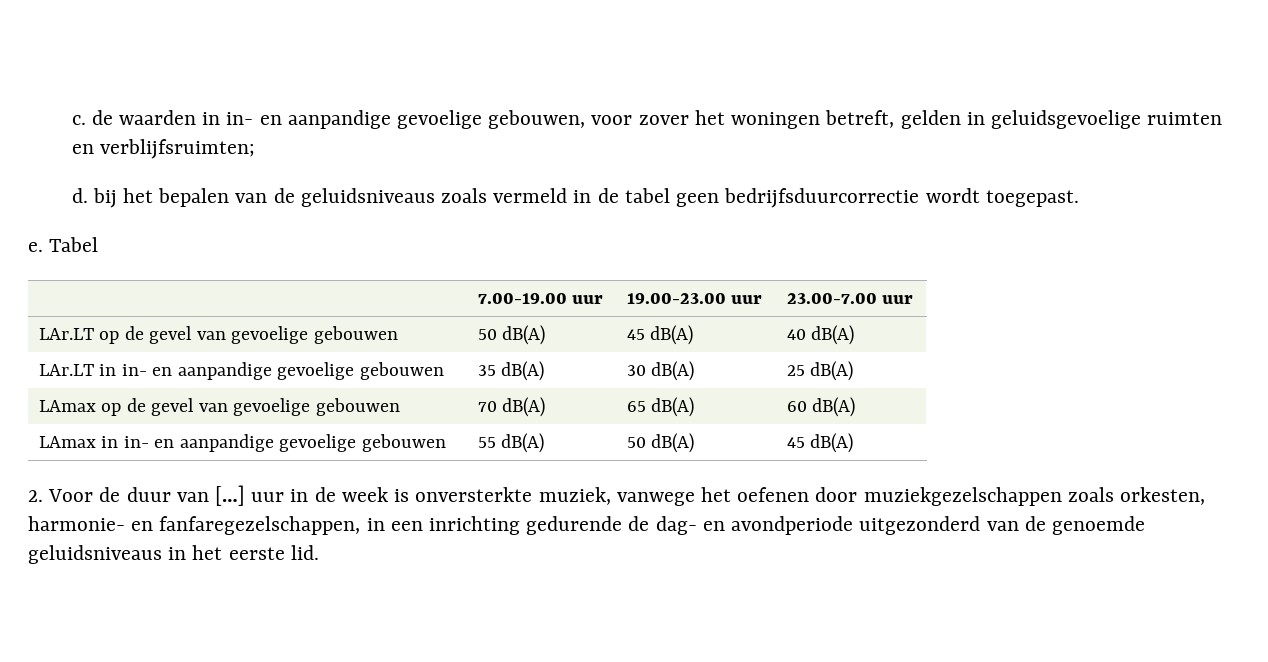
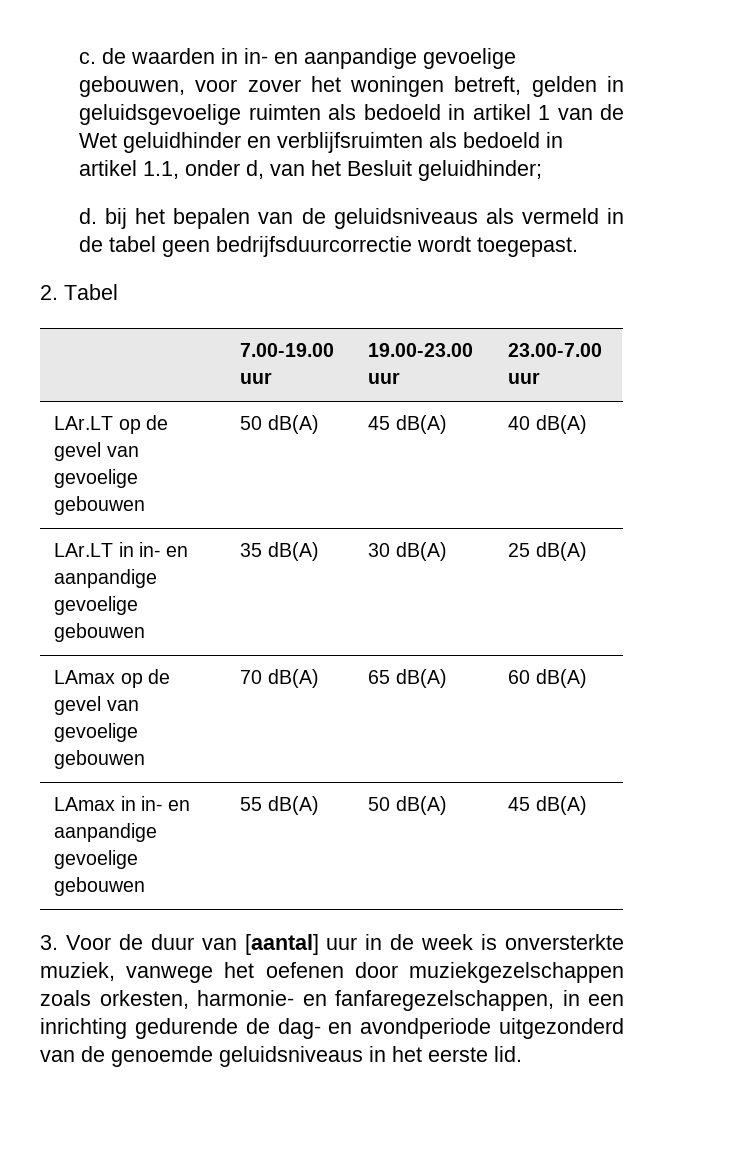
- c. de waarden in in- en aanpandige gevoelige gebouwen, voor zover het woningen betreft, gelden in geluidsgevoelige ruimten en verblijfsruimten;
+ c. de waarden in in- en aanpandige gevoelige gebouwen, voor zover het woningen betreft, gelden in geluidsgevoelige ruimten als bedoeld in artikel 1 van de Wet geluidhinder en verblijfsruimten als bedoeld in artikel 1.1, onder d, van het Besluit geluidhinder;
- d. bij het bepalen van de geluidsniveaus zoals vermeld in de tabel geen bedrijfsduurcorrectie wordt toegepast.
+ d. bij het bepalen van de geluidsniveaus als vermeld in de tabel geen bedrijfsduurcorrectie wordt toegepast.
- e. Tabel
+ 2. Tabel
- 2. Voor de duur van […] uur in de week is onversterkte muziek, vanwege het oefenen door muziekgezelschappen zoals orkesten, harmonie- en fanfaregezelschappen, in een inrichting gedurende de dag- en avondperiode uitgezonderd van de genoemde geluidsniveaus in het eerste lid.
+ 3. Voor de duur van [aantal] uur in de week is onversterkte muziek, vanwege het oefenen door muziekgezelschappen zoals orkesten, harmonie- en fanfaregezelschappen, in een inrichting gedurende de dag- en avondperiode uitgezonderd van de genoemde geluidsniveaus in het eerste lid.

